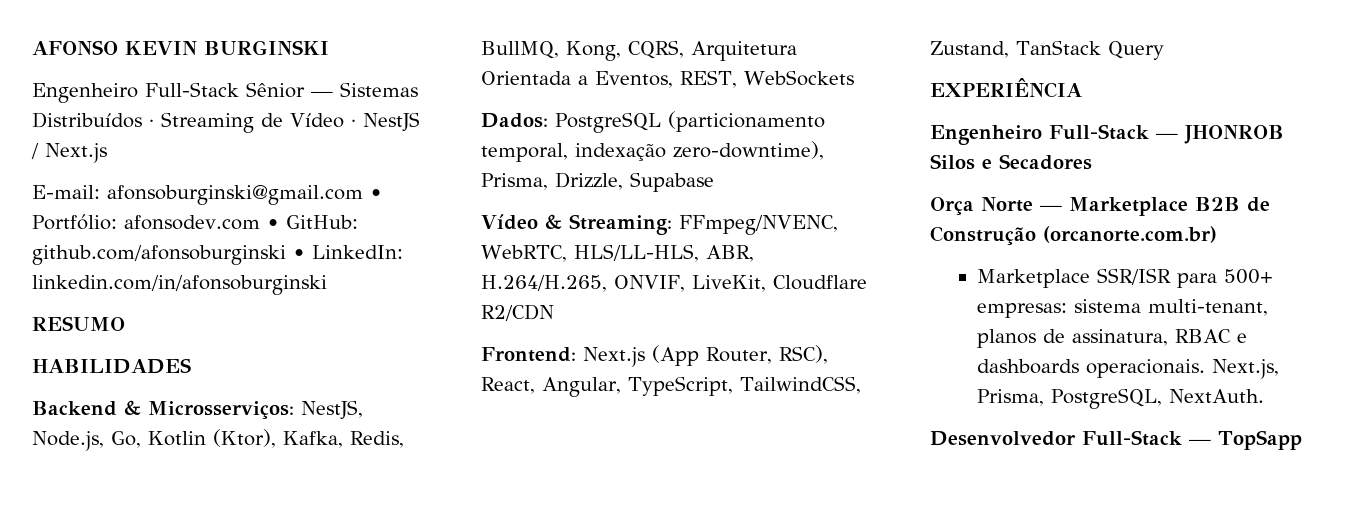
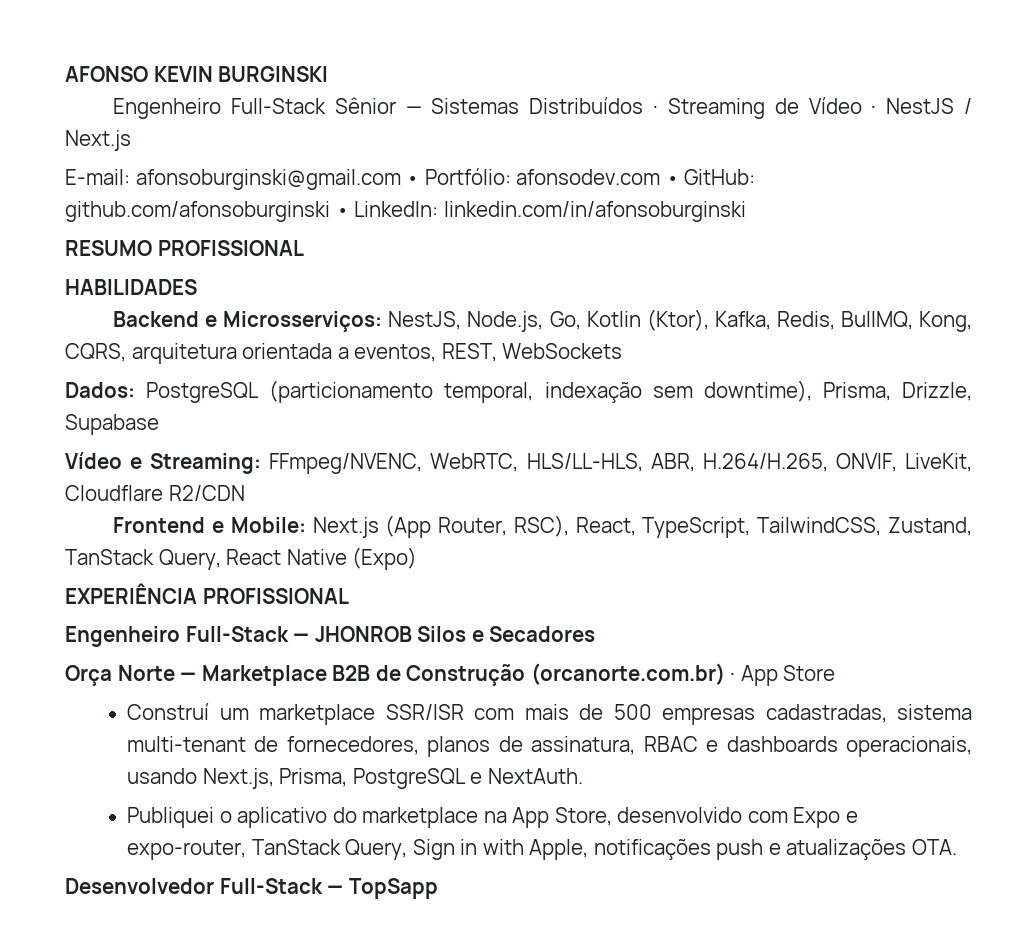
- RESUMO
+ RESUMO PROFISSIONAL
- Backend & Microsserviços: NestJS, Node.js, Go, Kotlin (Ktor), Kafka, Redis, BullMQ, Kong, CQRS, Arquitetura Orientada a Eventos, REST, WebSockets
+ Backend e Microsserviços: NestJS, Node.js, Go, Kotlin (Ktor), Kafka, Redis, BullMQ, Kong, CQRS, arquitetura orientada a eventos, REST, WebSockets
- Dados: PostgreSQL (particionamento temporal, indexação zero-downtime), Prisma, Drizzle, Supabase
+ Dados: PostgreSQL (particionamento temporal, indexação sem downtime), Prisma, Drizzle, Supabase
- Vídeo & Streaming: FFmpeg/NVENC, WebRTC, HLS/LL-HLS, ABR, H.264/H.265, ONVIF, LiveKit, Cloudflare R2/CDN
+ Vídeo e Streaming: FFmpeg/NVENC, WebRTC, HLS/LL-HLS, ABR, H.264/H.265, ONVIF, LiveKit, Cloudflare R2/CDN
- Frontend: Next.js (App Router, RSC), React, Angular, TypeScript, TailwindCSS, Zustand, TanStack Query
+ Frontend e Mobile: Next.js (App Router, RSC), React, TypeScript, TailwindCSS, Zustand, TanStack Query, React Native (Expo)
- EXPERIÊNCIA
+ EXPERIÊNCIA PROFISSIONAL
- Orça Norte — Marketplace B2B de Construção (orcanorte.com.br)
- Marketplace SSR/ISR para 500+ empresas: sistema multi-tenant, planos de assinatura, RBAC e dashboards operacionais. Next.js, Prisma, PostgreSQL, NextAuth.
+ Orça Norte — Marketplace B2B de Construção (orcanorte.com.br) · App Store
+ Construí um marketplace SSR/ISR com mais de 500 empresas cadastradas, sistema multi-tenant de fornecedores, planos de assinatura, RBAC e dashboards operacionais, usando Next.js, Prisma, PostgreSQL e NextAuth.
+ Publiquei o aplicativo do marketplace na App Store, desenvolvido com Expo e expo-router, TanStack Query, Sign in with Apple, notificações push e atualizações OTA.

